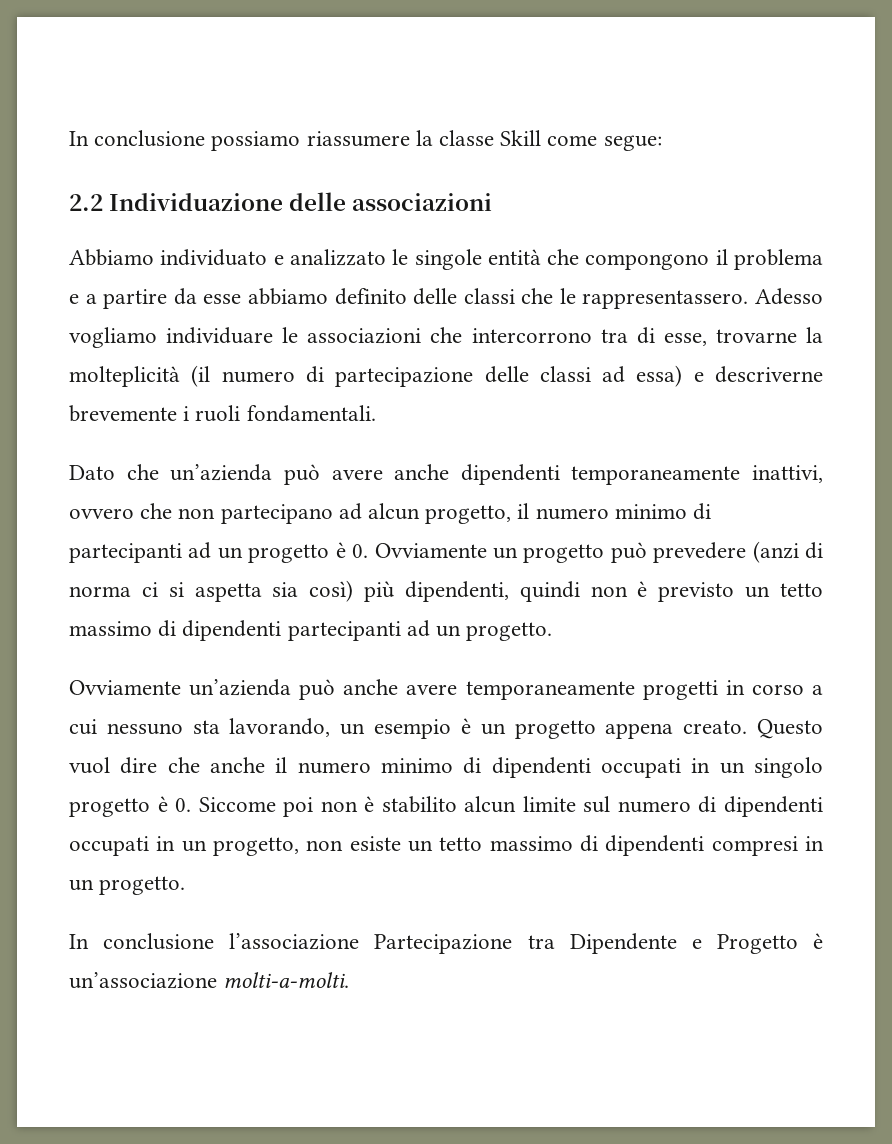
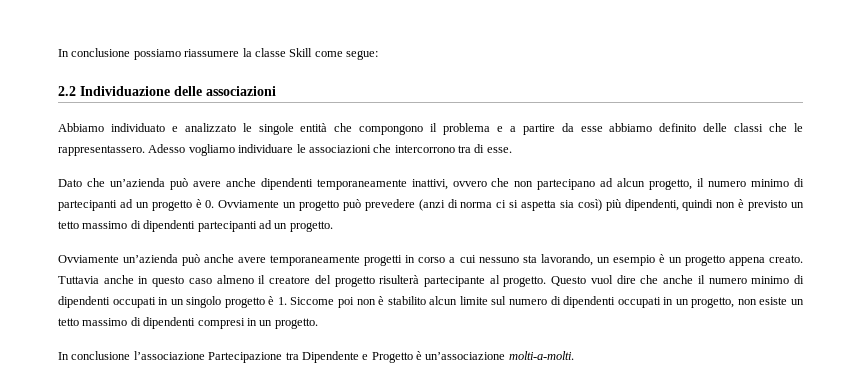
- Adesso vogliamo individuare le associazioni che intercorrono tra di esse, trovarne la molteplicità (il numero di partecipazione delle classi ad essa) e descriverne brevemente i ruoli fondamentali.
+ Adesso vogliamo individuare le associazioni che intercorrono tra di esse.
+ Tuttavia anche in questo caso almeno il creatore del progetto risulterà partecipante al progetto.
- Questo vuol dire che anche il numero minimo di dipendenti occupati in un singolo progetto è 0. Siccome poi non è stabilito alcun limite sul numero di dipendenti occupati in un progetto, non esiste un tetto massimo di dipendenti compresi in un progetto.
+ Questo vuol dire che anche il numero minimo di dipendenti occupati in un singolo progetto è 1. Siccome poi non è stabilito alcun limite sul numero di dipendenti occupati in un progetto, non esiste un tetto massimo di dipendenti compresi in un progetto.

